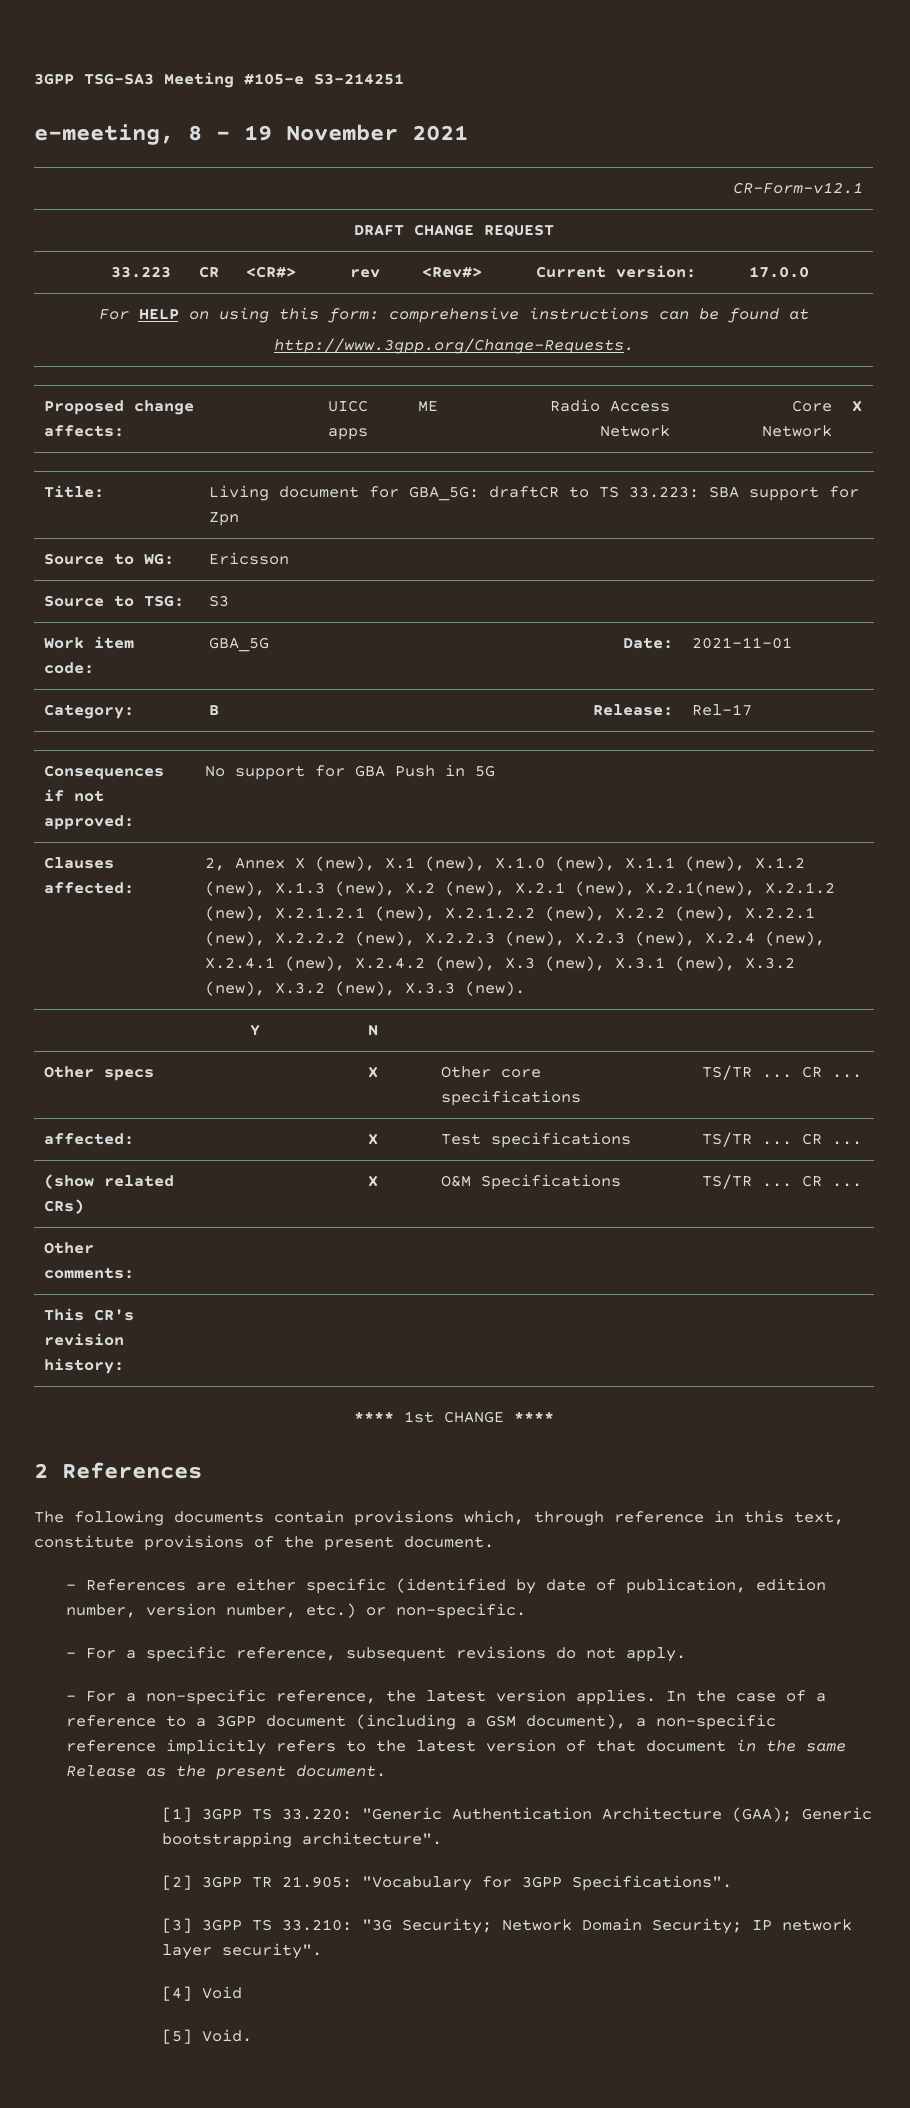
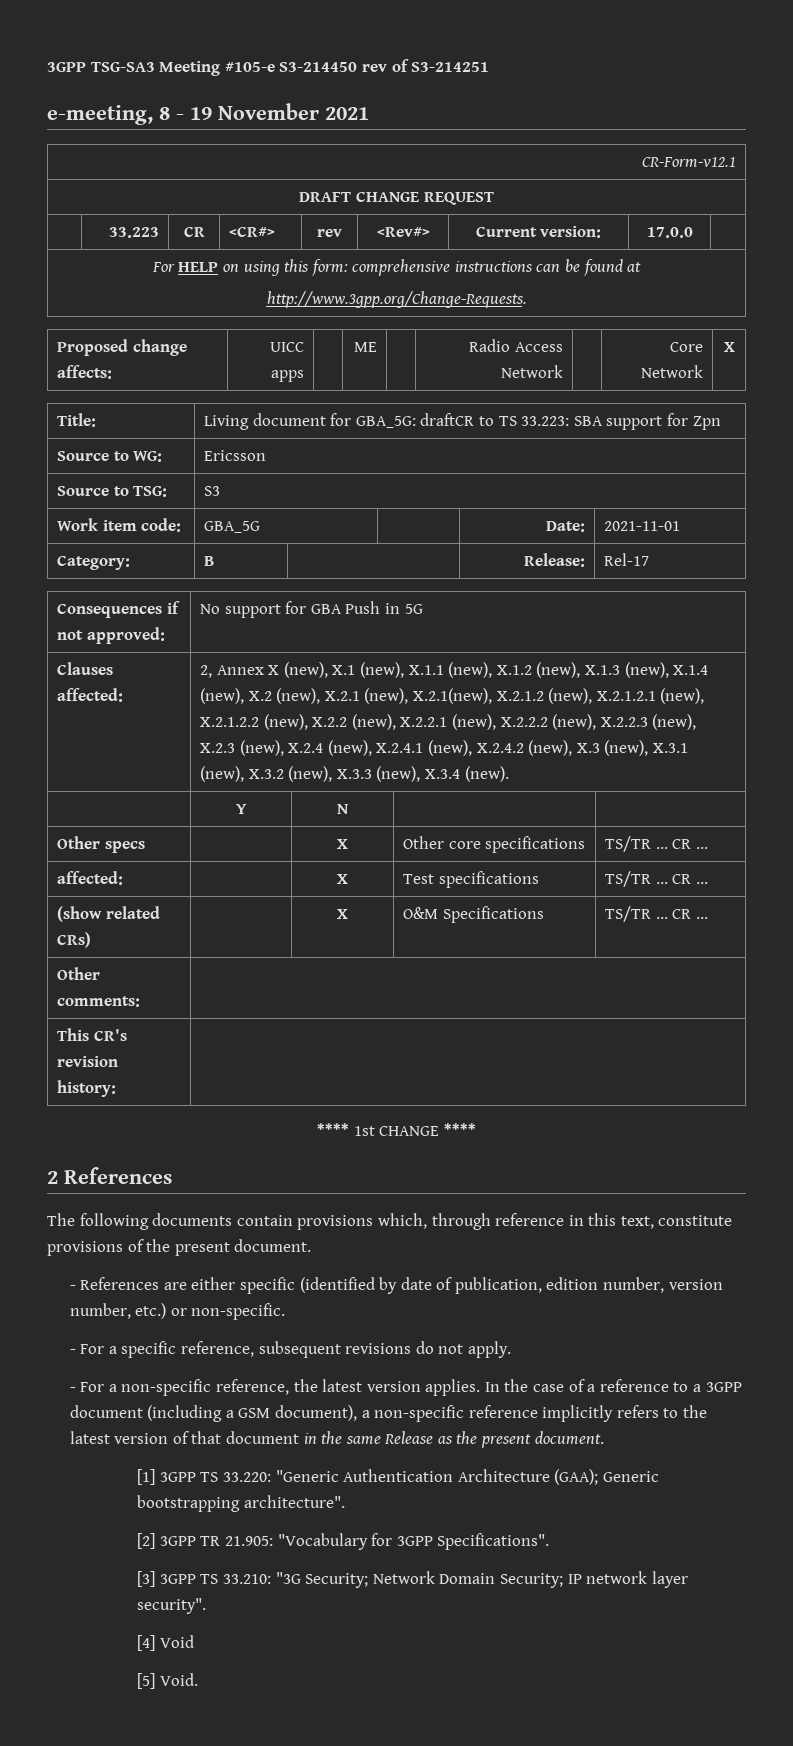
- 3GPP TSG-SA3 Meeting #105-e S3-214251
+ 3GPP TSG-SA3 Meeting #105-e S3-214450 rev of S3-214251
- 2, Annex X (new), X.1 (new), X.1.0 (new), X.1.1 (new), X.1.2 (new), X.1.3 (new), X.2 (new), X.2.1 (new), X.2.1(new), X.2.1.2 (new), X.2.1.2.1 (new), X.2.1.2.2 (new), X.2.2 (new), X.2.2.1 (new), X.2.2.2 (new), X.2.2.3 (new), X.2.3 (new), X.2.4 (new), X.2.4.1 (new), X.2.4.2 (new), X.3 (new), X.3.1 (new), X.3.2 (new), X.3.2 (new), X.3.3 (new).
+ 2, Annex X (new), X.1 (new), X.1.1 (new), X.1.2 (new), X.1.3 (new), X.1.4 (new), X.2 (new), X.2.1 (new), X.2.1(new), X.2.1.2 (new), X.2.1.2.1 (new), X.2.1.2.2 (new), X.2.2 (new), X.2.2.1 (new), X.2.2.2 (new), X.2.2.3 (new), X.2.3 (new), X.2.4 (new), X.2.4.1 (new), X.2.4.2 (new), X.3 (new), X.3.1 (new), X.3.2 (new), X.3.3 (new), X.3.4 (new).

